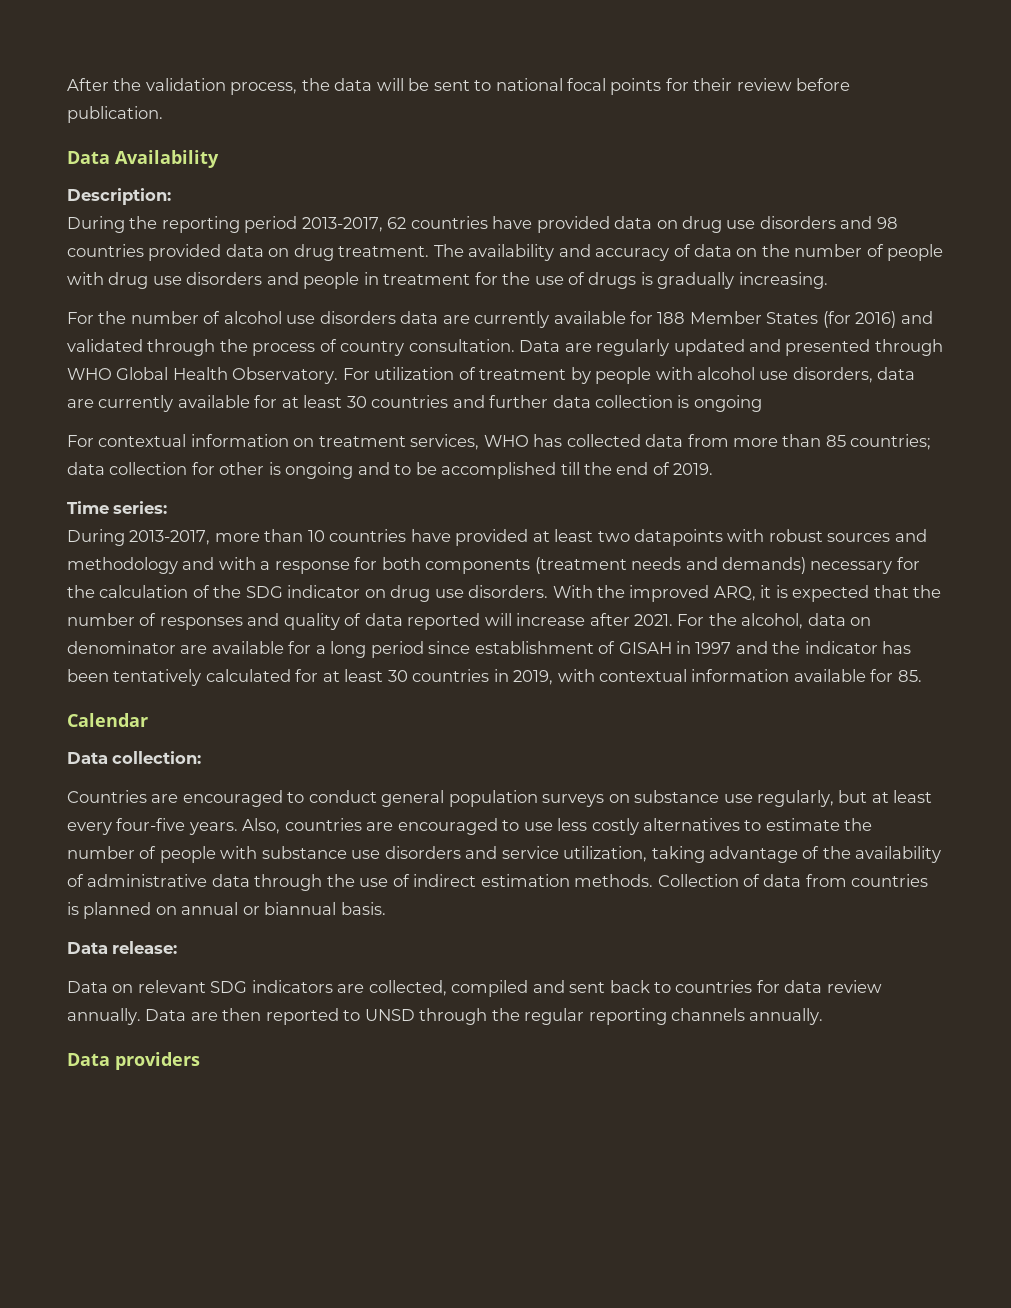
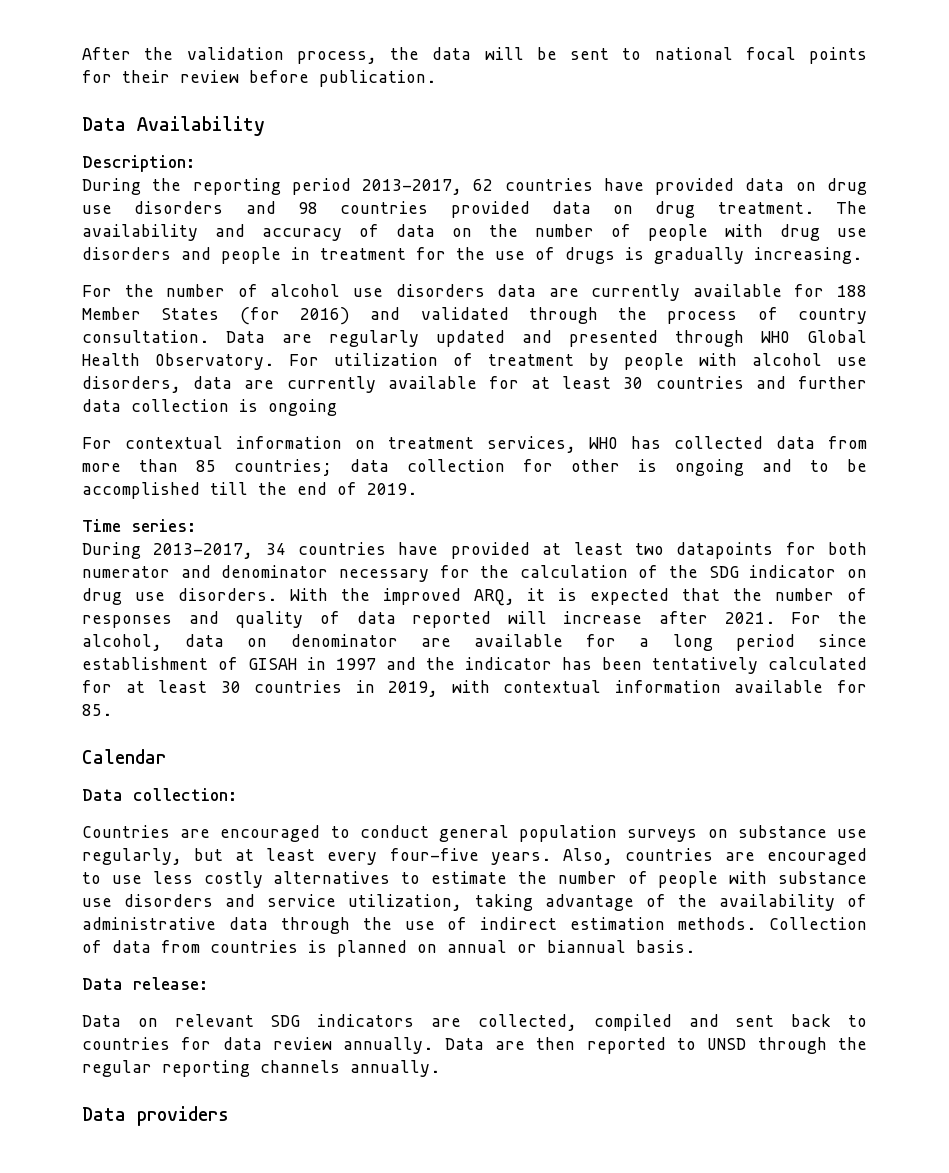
- During 2013-2017, more than 10 countries have provided at least two datapoints with robust sources and methodology and with a response for both components (treatment needs and demands) necessary for the calculation of the SDG indicator on drug use disorders.
+ During 2013-2017, 34 countries have provided at least two datapoints for both numerator and denominator necessary for the calculation of the SDG indicator on drug use disorders.

